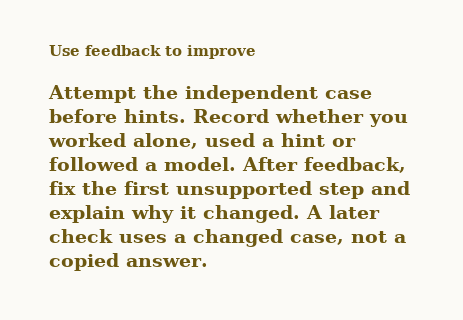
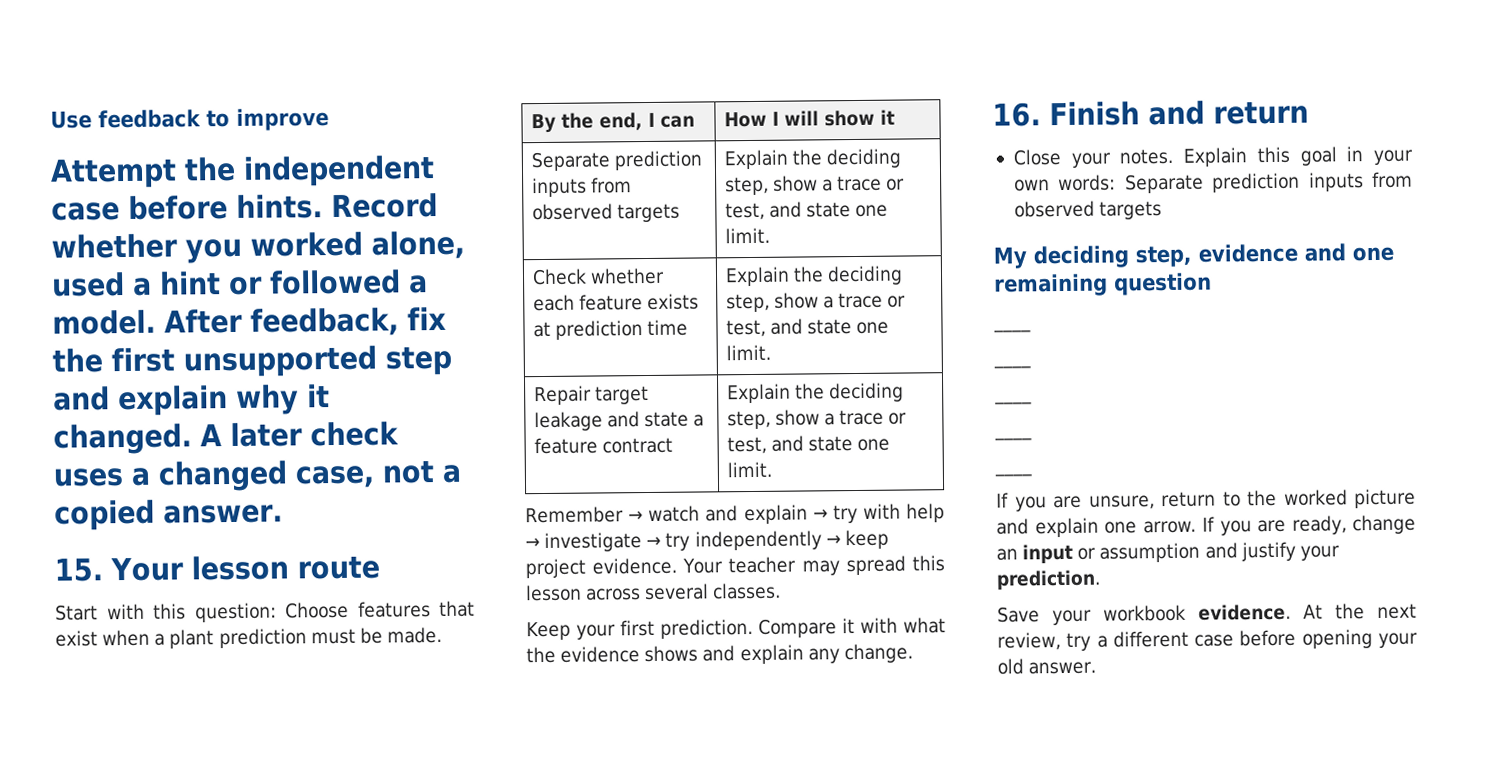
+ 15. Your lesson route
+ Start with this question: Choose features that exist when a plant prediction must be made.
+ By the end, I can | How I will show it
+ Separate prediction inputs from observed targets | Explain the deciding step, show a trace or test, and state one limit.
+ Check whether each feature exists at prediction time | Explain the deciding step, show a trace or test, and state one limit.
+ Repair target leakage and state a feature contract | Explain the deciding step, show a trace or test, and state one limit.
+ Remember → watch and explain → try with help → investigate → try independently → keep project evidence. Your teacher may spread this lesson across several classes.
+ Keep your first prediction. Compare it with what the evidence shows and explain any change.
+ 16. Finish and return
+ Close your notes. Explain this goal in your own words: Separate prediction inputs from observed targets
+ My deciding step, evidence and one remaining question
+ ____
+ ____
+ ____
+ ____
+ ____
+ If you are unsure, return to the worked picture and explain one arrow. If you are ready, change an input or assumption and justify your prediction.
+ Save your workbook evidence. At the next review, try a different case before opening your old answer.

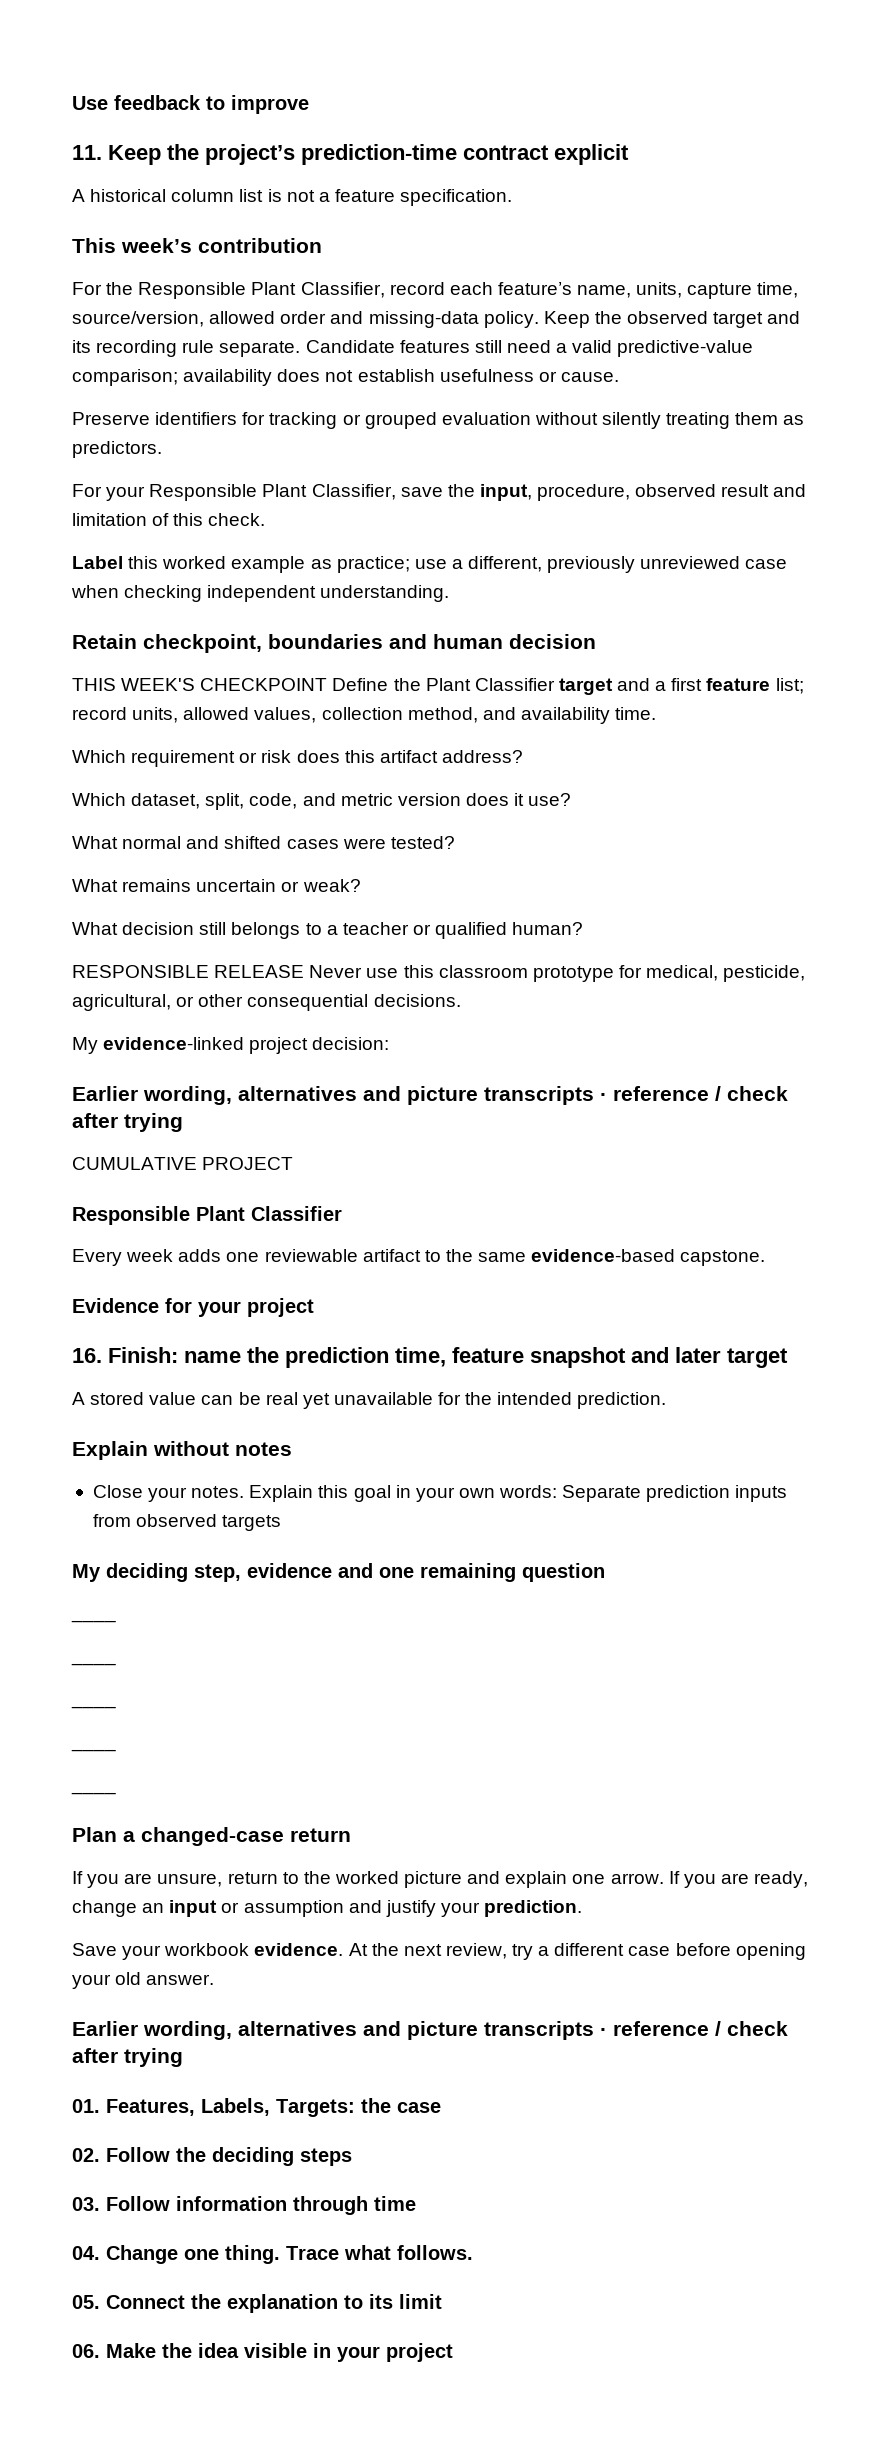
- Attempt the independent case before hints. Record whether you worked alone, used a hint or followed a model. After feedback, fix the first unsupported step and explain why it changed. A later check uses a changed case, not a copied answer.
- 15. Your lesson route
- Start with this question: Choose features that exist when a plant prediction must be made.
- By the end, I can | How I will show it
- Separate prediction inputs from observed targets | Explain the deciding step, show a trace or test, and state one limit.
- Check whether each feature exists at prediction time | Explain the deciding step, show a trace or test, and state one limit.
- Repair target leakage and state a feature contract | Explain the deciding step, show a trace or test, and state one limit.
- Remember → watch and explain → try with help → investigate → try independently → keep project evidence. Your teacher may spread this lesson across several classes.
- Keep your first prediction. Compare it with what the evidence shows and explain any change.
- 16. Finish and return
+ 11. Keep the project’s prediction-time contract explicit
+ A historical column list is not a feature specification.
+ This week’s contribution
+ For the Responsible Plant Classifier, record each feature’s name, units, capture time, source/version, allowed order and missing-data policy. Keep the observed target and its recording rule separate. Candidate features still need a valid predictive-value comparison; availability does not establish usefulness or cause.
+ Preserve identifiers for tracking or grouped evaluation without silently treating them as predictors.
+ For your Responsible Plant Classifier, save the input, procedure, observed result and limitation of this check.
+ Label this worked example as practice; use a different, previously unreviewed case when checking independent understanding.
+ Retain checkpoint, boundaries and human decision
+ THIS WEEK'S CHECKPOINT Define the Plant Classifier target and a first feature list; record units, allowed values, collection method, and availability time.
+ Which requirement or risk does this artifact address?
+ Which dataset, split, code, and metric version does it use?
+ What normal and shifted cases were tested?
+ What remains uncertain or weak?
+ What decision still belongs to a teacher or qualified human?
+ RESPONSIBLE RELEASE Never use this classroom prototype for medical, pesticide, agricultural, or other consequential decisions.
+ My evidence-linked project decision:
+ Earlier wording, alternatives and picture transcripts · reference / check after trying
+ CUMULATIVE PROJECT
+ Responsible Plant Classifier
+ Every week adds one reviewable artifact to the same evidence-based capstone.
+ Evidence for your project
+ 16. Finish: name the prediction time, feature snapshot and later target
+ A stored value can be real yet unavailable for the intended prediction.
+ Explain without notes
+ Plan a changed-case return
  At the next review, try a different case before opening your old answer.
+ Earlier wording, alternatives and picture transcripts · reference / check after trying
+ 01. Features, Labels, Targets: the case
+ 02. Follow the deciding steps
+ 03. Follow information through time
+ 04. Change one thing. Trace what follows.
+ 05. Connect the explanation to its limit
+ 06. Make the idea visible in your project

